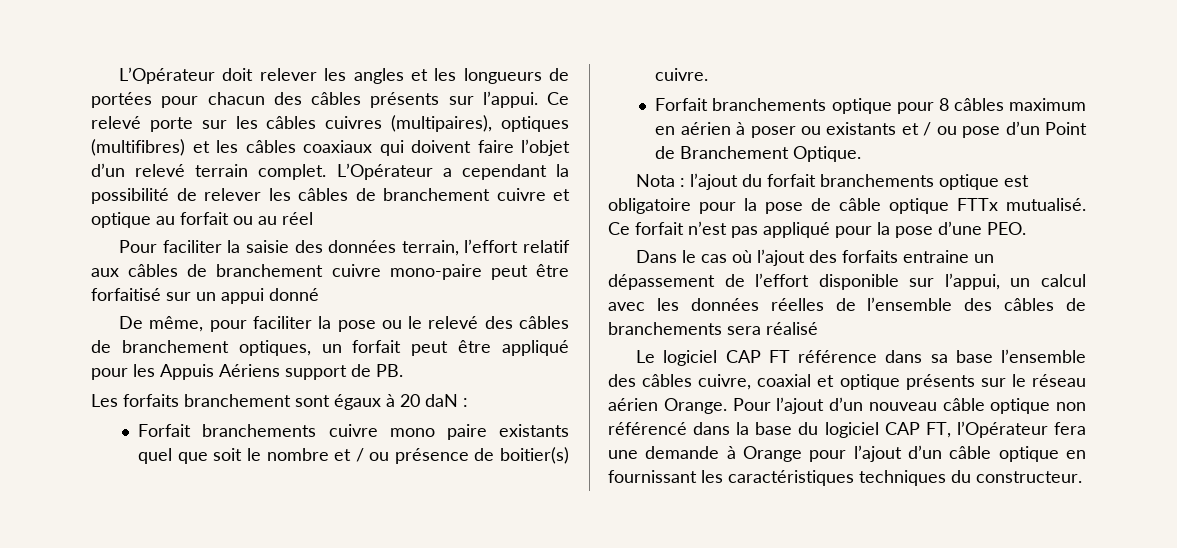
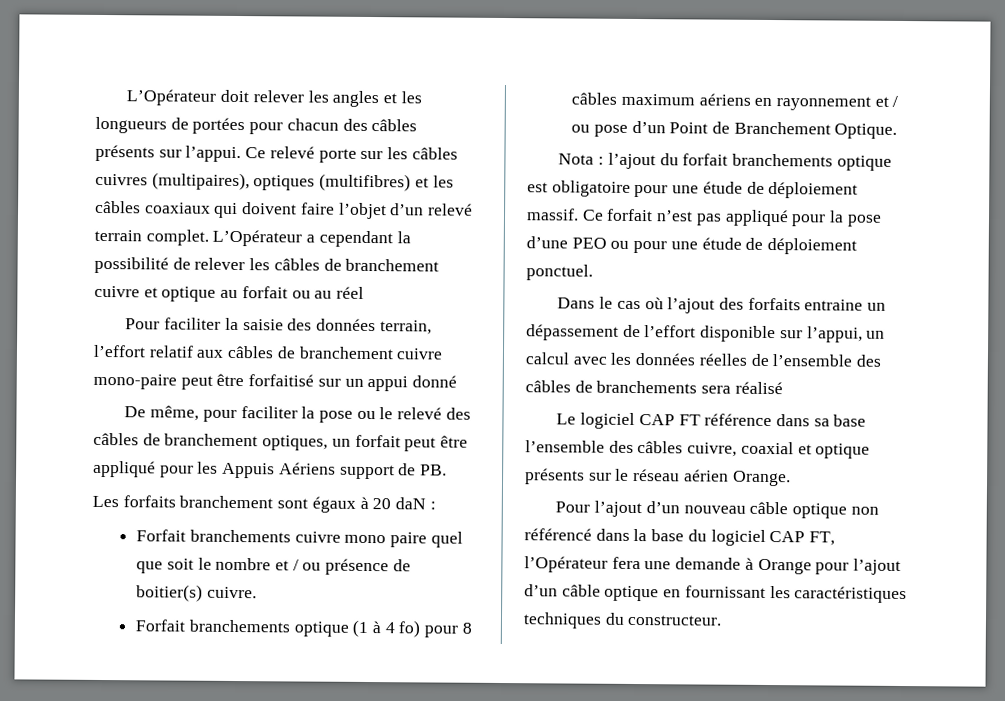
- Forfait branchements cuivre mono paire existants quel que soit le nombre et / ou présence de boitier(s) cuivre.
+ Forfait branchements cuivre mono paire quel que soit le nombre et / ou présence de boitier(s) cuivre.
- Forfait branchements optique pour 8 câbles maximum en aérien à poser ou existants et / ou pose d’un Point de Branchement Optique.
+ Forfait branchements optique (1 à 4 fo) pour 8 câbles maximum aériens en rayonnement et / ou pose d’un Point de Branchement Optique.
- Nota : l’ajout du forfait branchements optique est obligatoire pour la pose de câble optique FTTx mutualisé.
+ Nota : l’ajout du forfait branchements optique est obligatoire pour une étude de déploiement massif.
- Ce forfait n’est pas appliqué pour la pose d’une PEO.
+ Ce forfait n’est pas appliqué pour la pose d’une PEO ou pour une étude de déploiement ponctuel.
- Le logiciel CAP FT référence dans sa base l’ensemble des câbles cuivre, coaxial et optique présents sur le réseau aérien Orange. Pour l’ajout d’un nouveau câble optique non référencé dans la base du logiciel CAP FT, l’Opérateur fera une demande à Orange pour l’ajout d’un câble optique en fournissant les caractéristiques techniques du constructeur.
+ Le logiciel CAP FT référence dans sa base l’ensemble des câbles cuivre, coaxial et optique présents sur le réseau aérien Orange.
+ Pour l’ajout d’un nouveau câble optique non référencé dans la base du logiciel CAP FT, l’Opérateur fera une demande à Orange pour l’ajout d’un câble optique en fournissant les caractéristiques techniques du constructeur.

